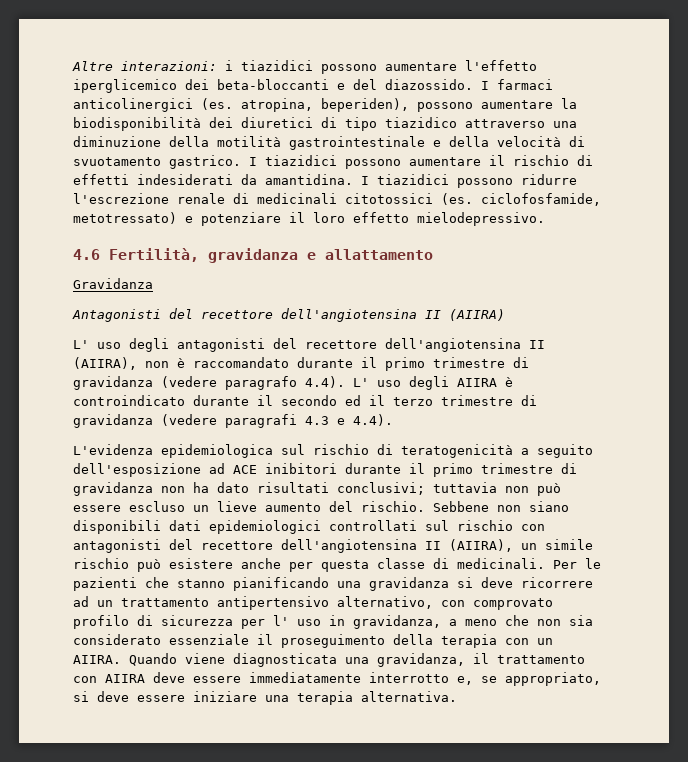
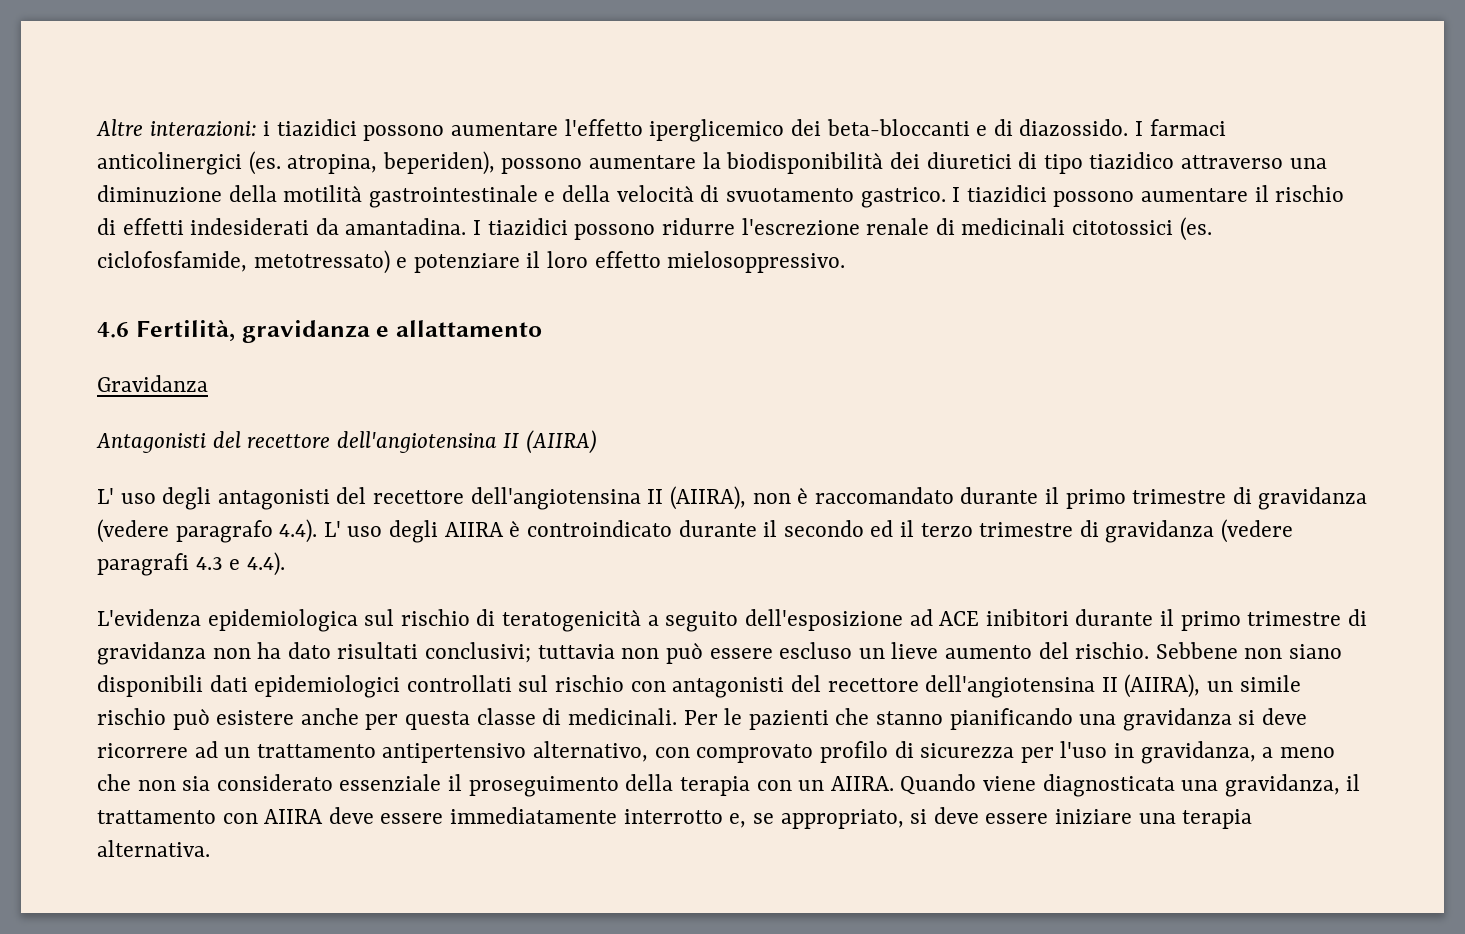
- Altre interazioni: i tiazidici possono aumentare l'effetto iperglicemico dei beta-bloccanti e del diazossido.
+ Altre interazioni: i tiazidici possono aumentare l'effetto iperglicemico dei beta-bloccanti e di diazossido.
- I tiazidici possono aumentare il rischio di effetti indesiderati da amantidina.
+ I tiazidici possono aumentare il rischio di effetti indesiderati da amantadina.
- I tiazidici possono ridurre l'escrezione renale di medicinali citotossici (es. ciclofosfamide, metotressato) e potenziare il loro effetto mielodepressivo.
+ I tiazidici possono ridurre l'escrezione renale di medicinali citotossici (es. ciclofosfamide, metotressato) e potenziare il loro effetto mielosoppressivo.
- Per le pazienti che stanno pianificando una gravidanza si deve ricorrere ad un trattamento antipertensivo alternativo, con comprovato profilo di sicurezza per l' uso in gravidanza, a meno che non sia considerato essenziale il proseguimento della terapia con un AIIRA.
+ Per le pazienti che stanno pianificando una gravidanza si deve ricorrere ad un trattamento antipertensivo alternativo, con comprovato profilo di sicurezza per l'uso in gravidanza, a meno che non sia considerato essenziale il proseguimento della terapia con un AIIRA.

